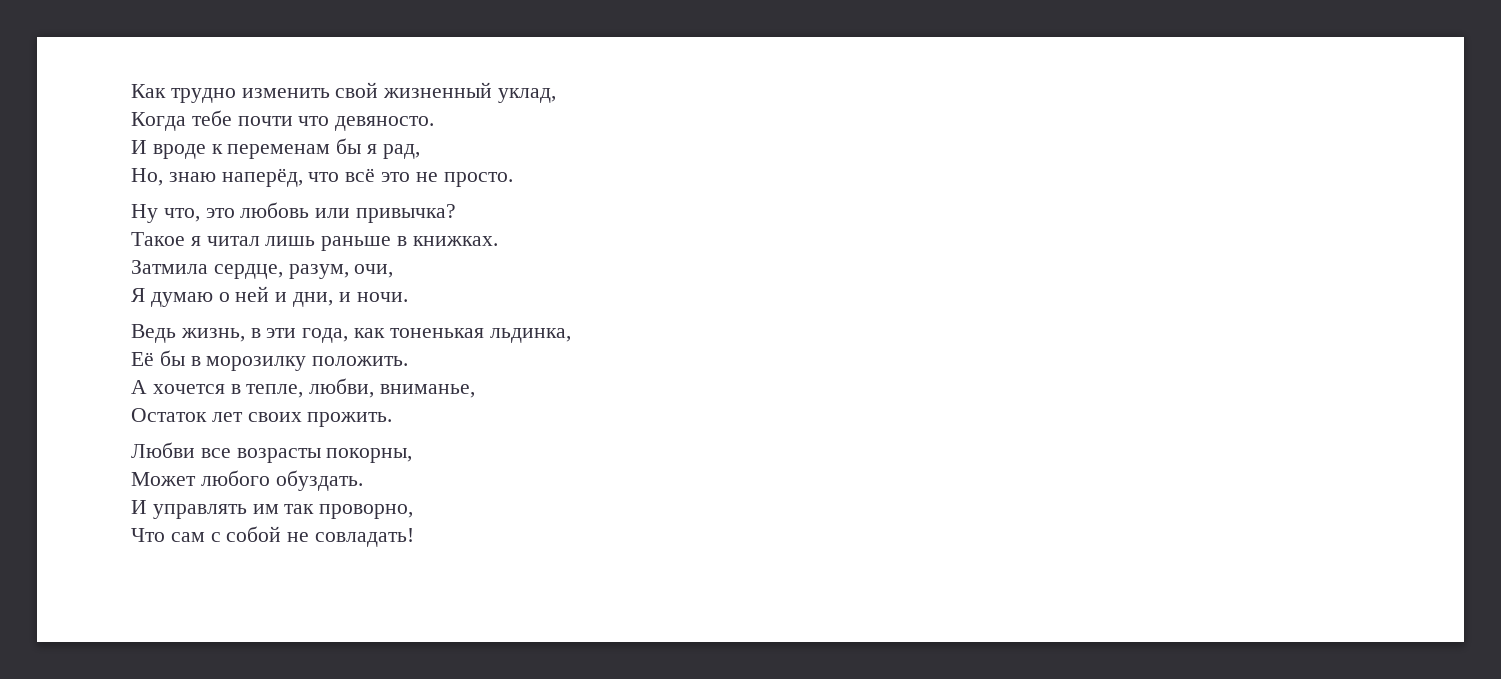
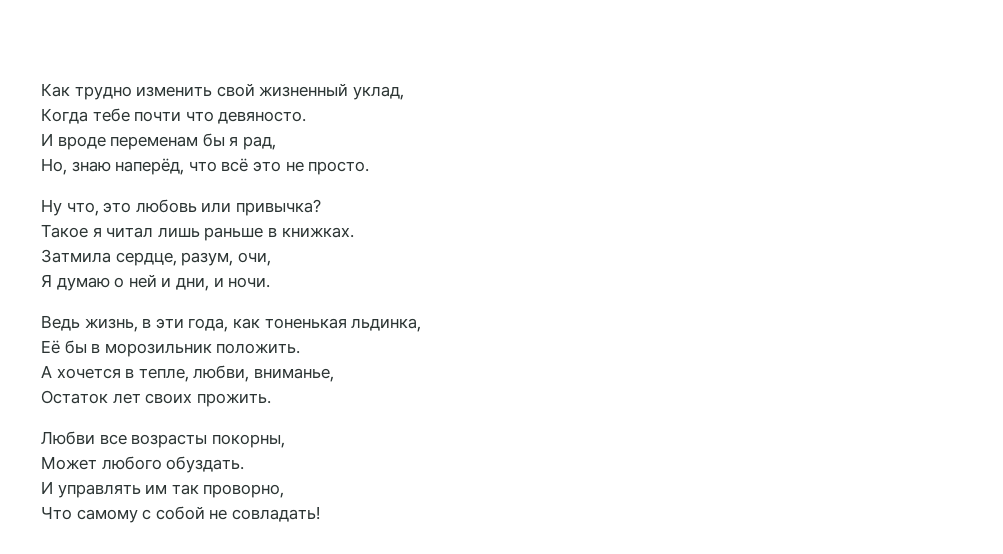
- И вроде к переменам бы я рад,
+ И вроде переменам бы я рад,
- Её бы в морозилку положить.
+ Её бы в морозильник положить.
- Что сам с собой не совладать!
+ Что самому с собой не совладать!

